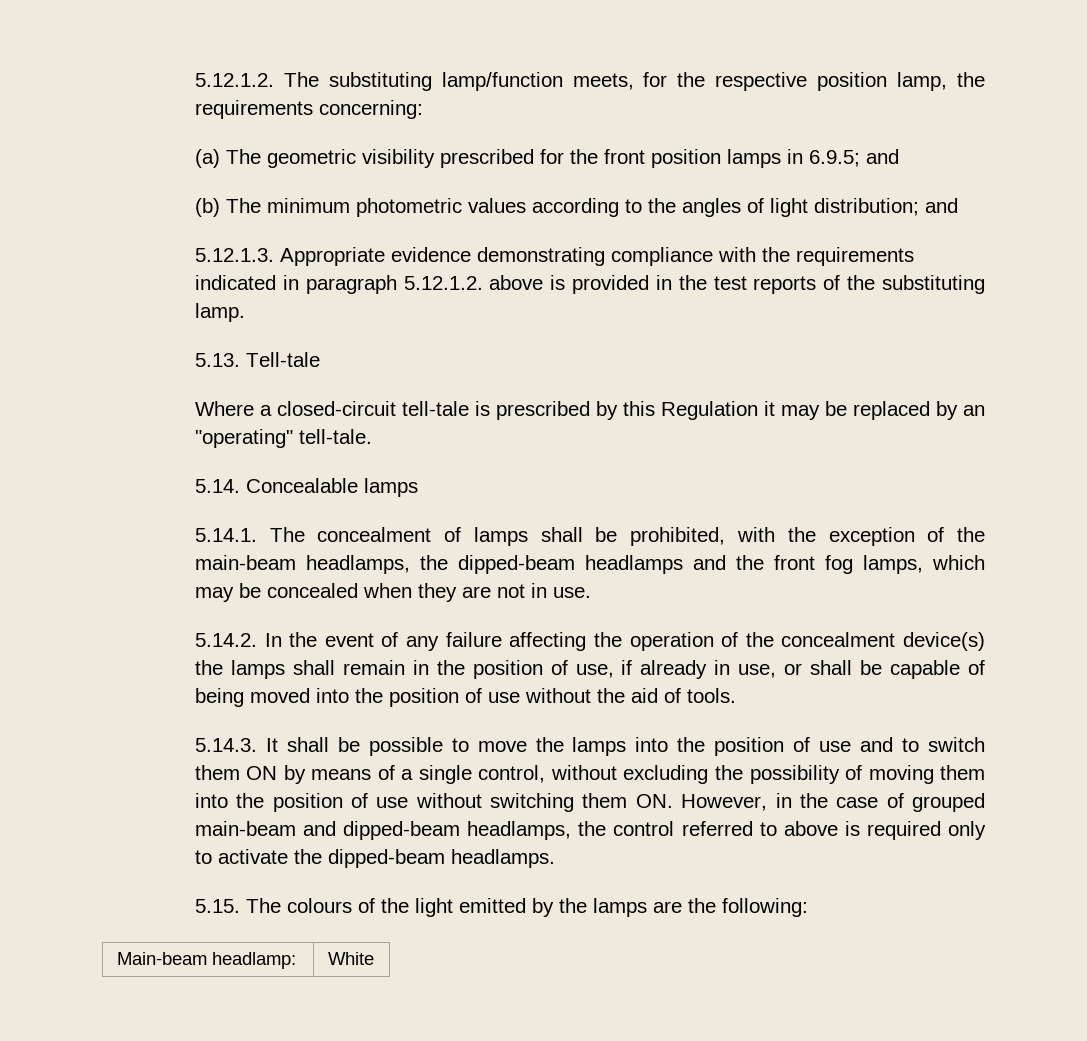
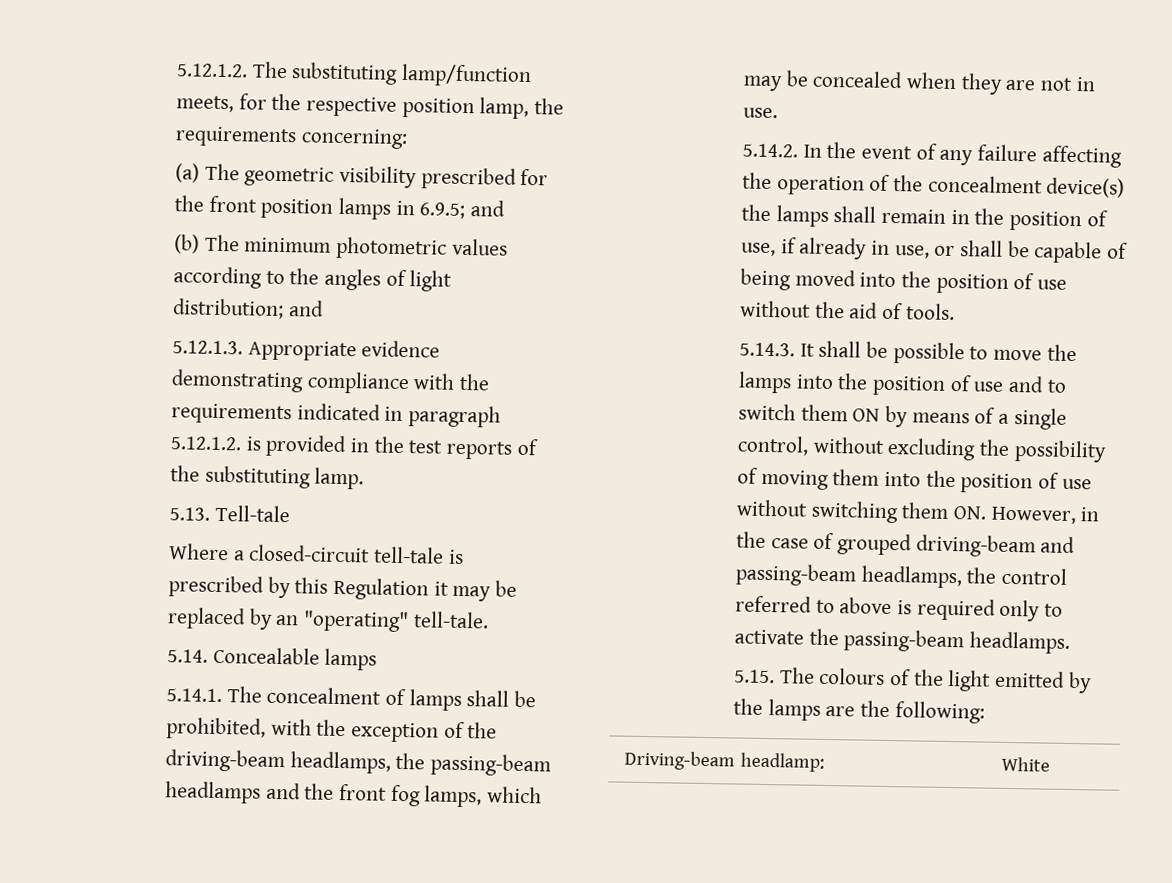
- 5.12.1.3. Appropriate evidence demonstrating compliance with the requirements indicated in paragraph 5.12.1.2. above is provided in the test reports of the substituting lamp.
+ 5.12.1.3. Appropriate evidence demonstrating compliance with the requirements indicated in paragraph 5.12.1.2. is provided in the test reports of the substituting lamp.
- 5.14.1. The concealment of lamps shall be prohibited, with the exception of the main-beam headlamps, the dipped-beam headlamps and the front fog lamps, which may be concealed when they are not in use.
+ 5.14.1. The concealment of lamps shall be prohibited, with the exception of the driving-beam headlamps, the passing-beam headlamps and the front fog lamps, which may be concealed when they are not in use.
- 5.14.3. It shall be possible to move the lamps into the position of use and to switch them ON by means of a single control, without excluding the possibility of moving them into the position of use without switching them ON. However, in the case of grouped main-beam and dipped-beam headlamps, the control referred to above is required only to activate the dipped-beam headlamps.
+ 5.14.3. It shall be possible to move the lamps into the position of use and to switch them ON by means of a single control, without excluding the possibility of moving them into the position of use without switching them ON. However, in the case of grouped driving-beam and passing-beam headlamps, the control referred to above is required only to activate the passing-beam headlamps.
- Main-beam headlamp: | White
+ Driving-beam headlamp: | White

